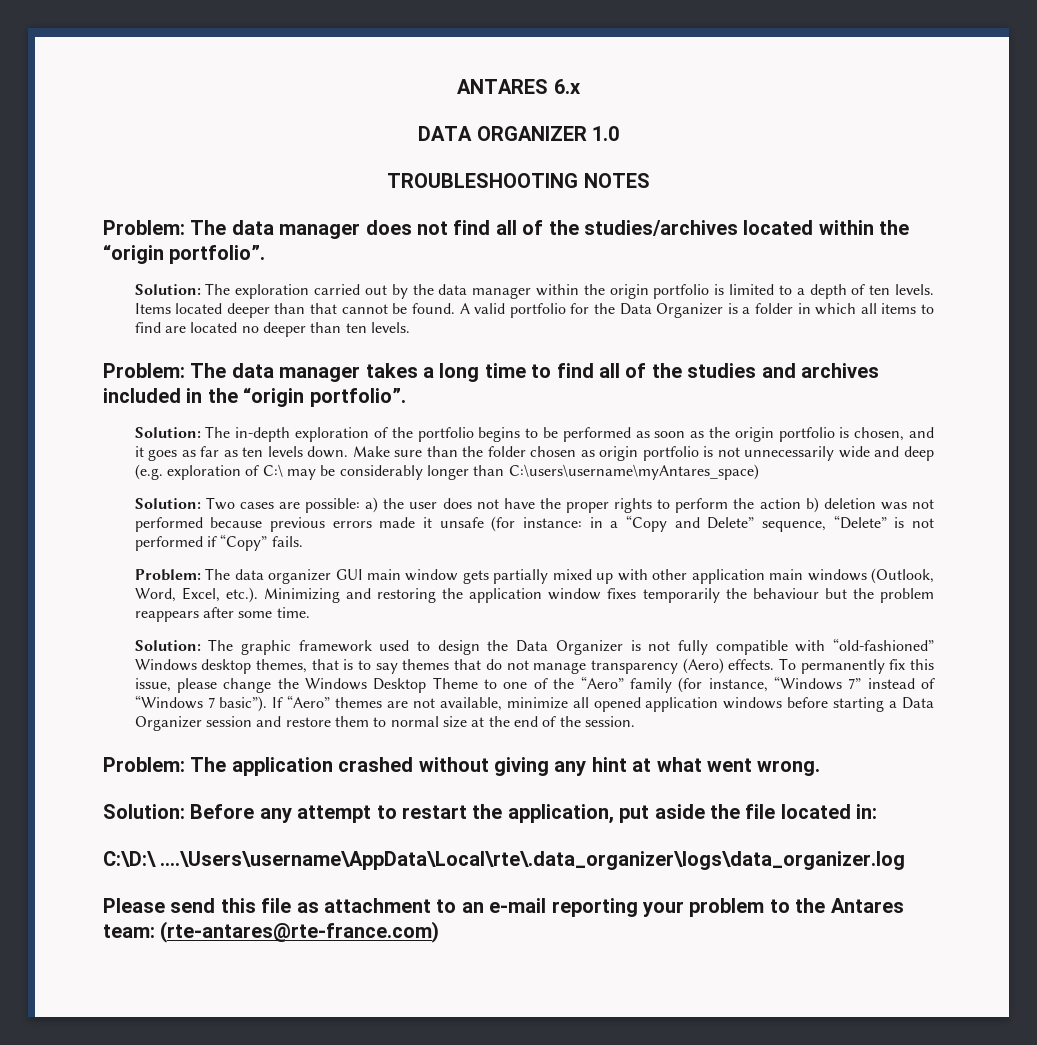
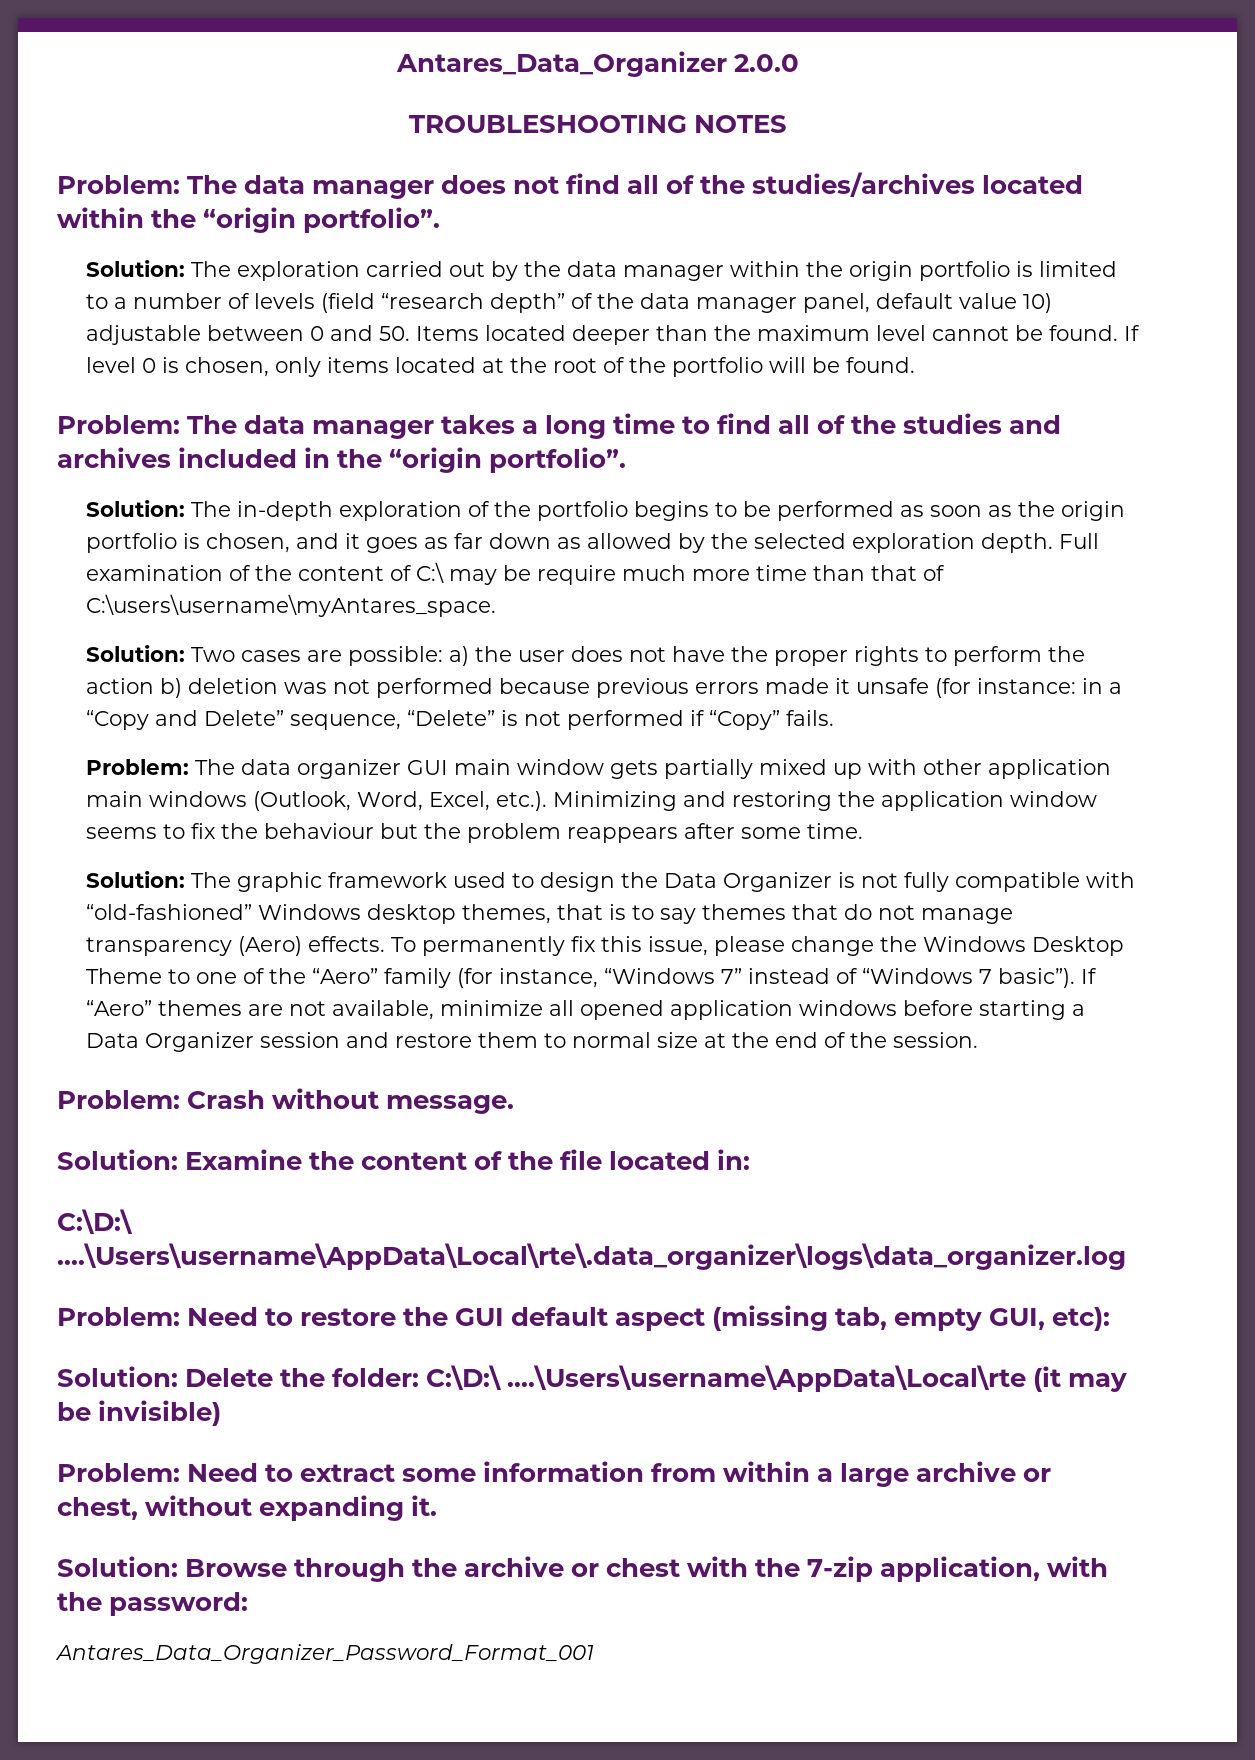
- ANTARES 6.x
- DATA ORGANIZER 1.0
+ Antares_Data_Organizer 2.0.0
- Solution: The exploration carried out by the data manager within the origin portfolio is limited to a depth of ten levels. Items located deeper than that cannot be found. A valid portfolio for the Data Organizer is a folder in which all items to find are located no deeper than ten levels.
+ Solution: The exploration carried out by the data manager within the origin portfolio is limited to a number of levels (field “research depth” of the data manager panel, default value 10) adjustable between 0 and 50. Items located deeper than the maximum level cannot be found. If level 0 is chosen, only items located at the root of the portfolio will be found.
- Solution: The in-depth exploration of the portfolio begins to be performed as soon as the origin portfolio is chosen, and it goes as far as ten levels down. Make sure than the folder chosen as origin portfolio is not unnecessarily wide and deep (e.g. exploration of C:\ may be considerably longer than C:\users\username\myAntares_space)
+ Solution: The in-depth exploration of the portfolio begins to be performed as soon as the origin portfolio is chosen, and it goes as far down as allowed by the selected exploration depth. Full examination of the content of C:\ may be require much more time than that of C:\users\username\myAntares_space.
- Problem: The data organizer GUI main window gets partially mixed up with other application main windows (Outlook, Word, Excel, etc.). Minimizing and restoring the application window fixes temporarily the behaviour but the problem reappears after some time.
+ Problem: The data organizer GUI main window gets partially mixed up with other application main windows (Outlook, Word, Excel, etc.). Minimizing and restoring the application window seems to fix the behaviour but the problem reappears after some time.
- Problem: The application crashed without giving any hint at what went wrong.
- Solution: Before any attempt to restart the application, put aside the file located in:
+ Problem: Crash without message.
+ Solution: Examine the content of the file located in:
- Please send this file as attachment to an e-mail reporting your problem to the Antares team: (rte-antares@rte-france.com)
+ Problem: Need to restore the GUI default aspect (missing tab, empty GUI, etc):
+ Solution: Delete the folder: C:\D:\ ....\Users\username\AppData\Local\rte (it may be invisible)
+ Problem: Need to extract some information from within a large archive or chest, without expanding it.
+ Solution: Browse through the archive or chest with the 7-zip application, with the password:
+ Antares_Data_Organizer_Password_Format_001

